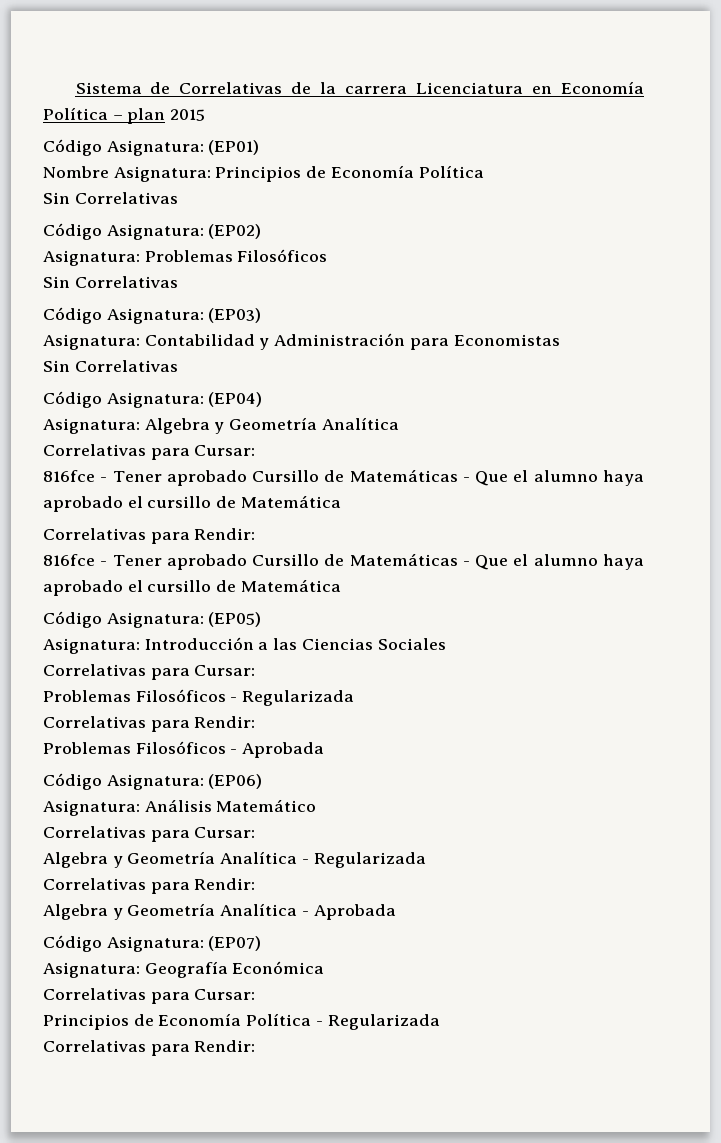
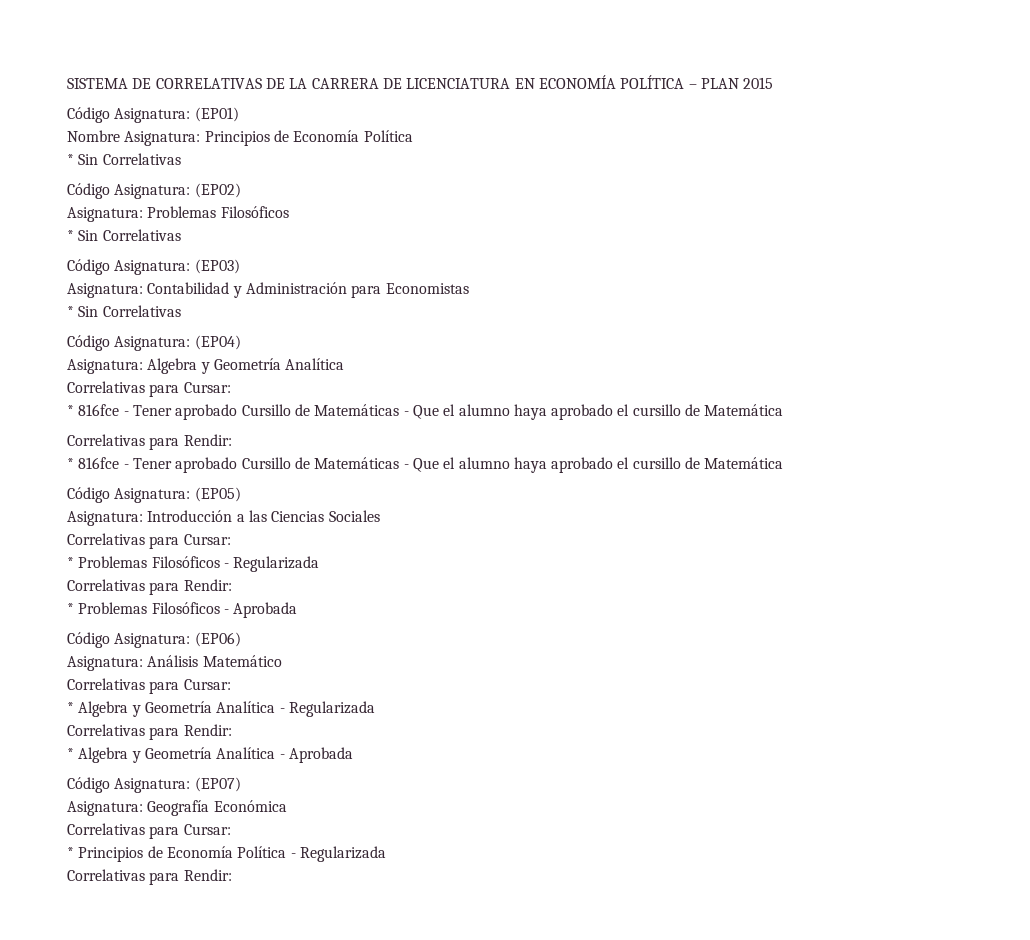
- Sistema de Correlativas de la carrera Licenciatura en Economía Política – plan 2015
+ SISTEMA DE CORRELATIVAS DE LA CARRERA DE LICENCIATURA EN ECONOMÍA POLÍTICA – PLAN 2015
  Nombre Asignatura: Principios de Economía Política
- Sin Correlativas
+ * Sin Correlativas
  Asignatura: Problemas Filosóficos
- Sin Correlativas
+ * Sin Correlativas
  Asignatura: Contabilidad y Administración para Economistas
- Sin Correlativas
+ * Sin Correlativas
  Asignatura: Algebra y Geometría Analítica
  Correlativas para Cursar:
- 816fce - Tener aprobado Cursillo de Matemáticas - Que el alumno haya aprobado el cursillo de Matemática
+ * 816fce - Tener aprobado Cursillo de Matemáticas - Que el alumno haya aprobado el cursillo de Matemática
  Correlativas para Rendir:
- 816fce - Tener aprobado Cursillo de Matemáticas - Que el alumno haya aprobado el cursillo de Matemática
+ * 816fce - Tener aprobado Cursillo de Matemáticas - Que el alumno haya aprobado el cursillo de Matemática
- Problemas Filosóficos - Regularizada
+ * Problemas Filosóficos - Regularizada
- Problemas Filosóficos - Aprobada
+ * Problemas Filosóficos - Aprobada
- Algebra y Geometría Analítica - Regularizada
+ * Algebra y Geometría Analítica - Regularizada
- Algebra y Geometría Analítica - Aprobada
+ * Algebra y Geometría Analítica - Aprobada
- Principios de Economía Política - Regularizada
+ * Principios de Economía Política - Regularizada

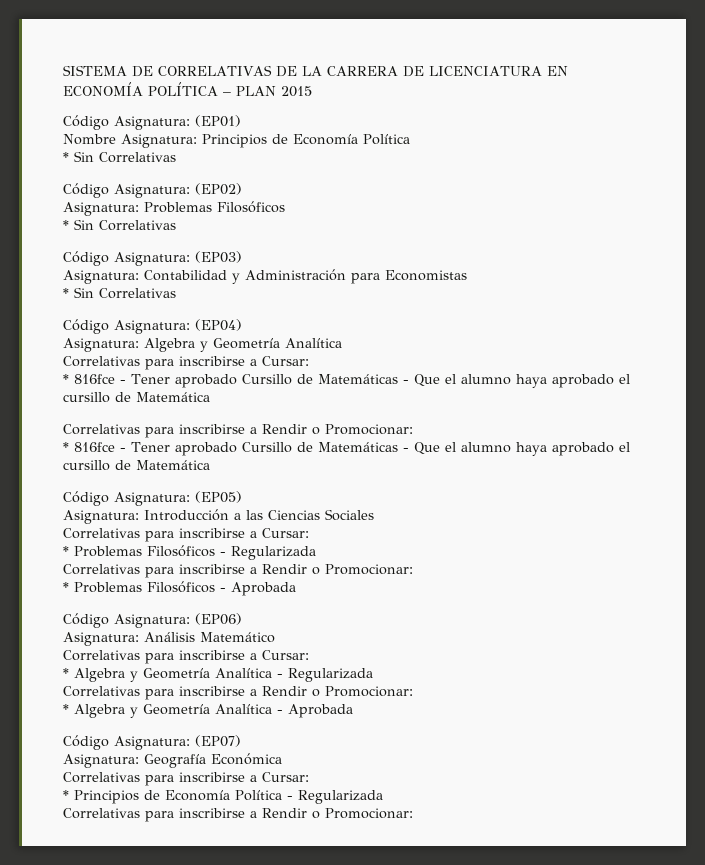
  Asignatura: Algebra y Geometría Analítica
- Correlativas para Cursar:
+ Correlativas para inscribirse a Cursar:
  * 816fce - Tener aprobado Cursillo de Matemáticas - Que el alumno haya aprobado el cursillo de Matemática
- Correlativas para Rendir:
+ Correlativas para inscribirse a Rendir o Promocionar:
  Asignatura: Introducción a las Ciencias Sociales
- Correlativas para Cursar:
+ Correlativas para inscribirse a Cursar:
  * Problemas Filosóficos - Regularizada
- Correlativas para Rendir:
+ Correlativas para inscribirse a Rendir o Promocionar:
  Asignatura: Análisis Matemático
- Correlativas para Cursar:
+ Correlativas para inscribirse a Cursar:
  * Algebra y Geometría Analítica - Regularizada
- Correlativas para Rendir:
+ Correlativas para inscribirse a Rendir o Promocionar:
  Asignatura: Geografía Económica
- Correlativas para Cursar:
+ Correlativas para inscribirse a Cursar:
  * Principios de Economía Política - Regularizada
- Correlativas para Rendir:
+ Correlativas para inscribirse a Rendir o Promocionar:

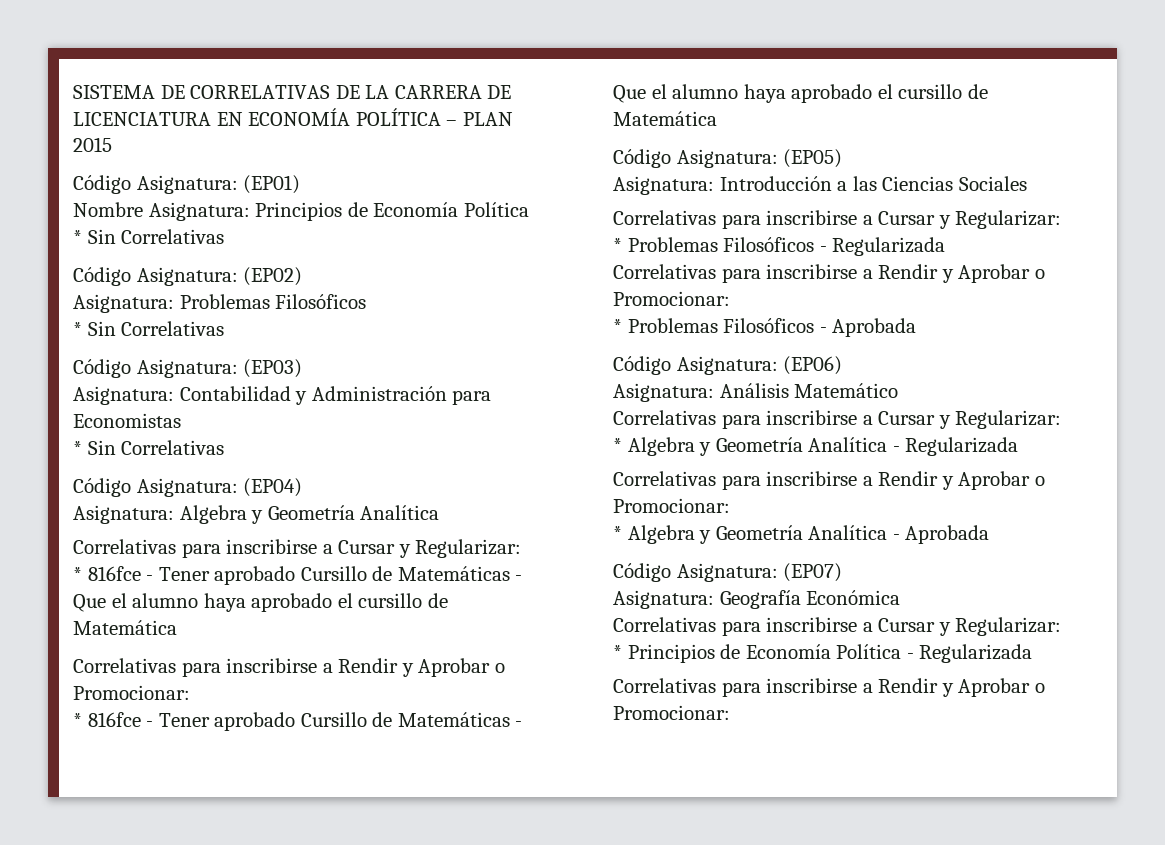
  Asignatura: Algebra y Geometría Analítica
- Correlativas para inscribirse a Cursar:
+ Correlativas para inscribirse a Cursar y Regularizar:
  * 816fce - Tener aprobado Cursillo de Matemáticas - Que el alumno haya aprobado el cursillo de Matemática
- Correlativas para inscribirse a Rendir o Promocionar:
+ Correlativas para inscribirse a Rendir y Aprobar o Promocionar:
  Asignatura: Introducción a las Ciencias Sociales
- Correlativas para inscribirse a Cursar:
+ Correlativas para inscribirse a Cursar y Regularizar:
  * Problemas Filosóficos - Regularizada
- Correlativas para inscribirse a Rendir o Promocionar:
+ Correlativas para inscribirse a Rendir y Aprobar o Promocionar:
  Asignatura: Análisis Matemático
- Correlativas para inscribirse a Cursar:
+ Correlativas para inscribirse a Cursar y Regularizar:
  * Algebra y Geometría Analítica - Regularizada
- Correlativas para inscribirse a Rendir o Promocionar:
+ Correlativas para inscribirse a Rendir y Aprobar o Promocionar:
  Asignatura: Geografía Económica
- Correlativas para inscribirse a Cursar:
+ Correlativas para inscribirse a Cursar y Regularizar:
  * Principios de Economía Política - Regularizada
- Correlativas para inscribirse a Rendir o Promocionar:
+ Correlativas para inscribirse a Rendir y Aprobar o Promocionar:

